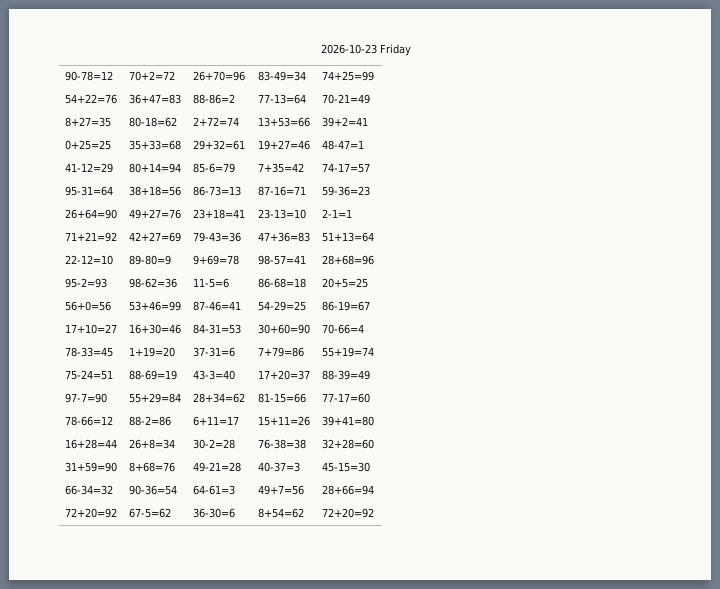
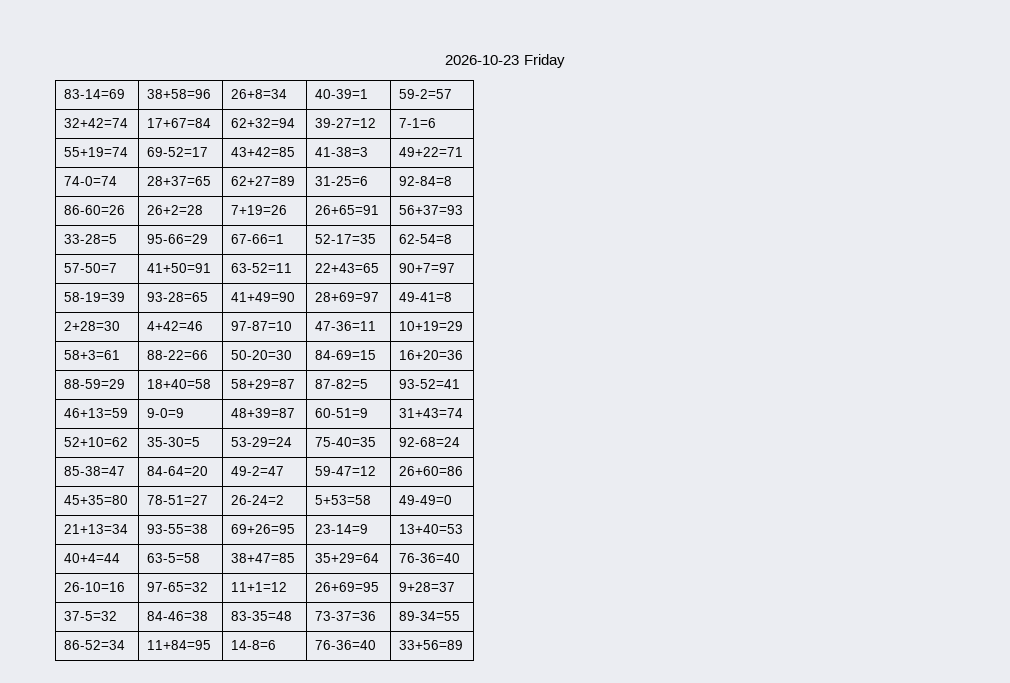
- 90-78=12 | 70+2=72 | 26+70=96 | 83-49=34 | 74+25=99
- 54+22=76 | 36+47=83 | 88-86=2 | 77-13=64 | 70-21=49
- 8+27=35 | 80-18=62 | 2+72=74 | 13+53=66 | 39+2=41
- 0+25=25 | 35+33=68 | 29+32=61 | 19+27=46 | 48-47=1
- 41-12=29 | 80+14=94 | 85-6=79 | 7+35=42 | 74-17=57
- 95-31=64 | 38+18=56 | 86-73=13 | 87-16=71 | 59-36=23
- 26+64=90 | 49+27=76 | 23+18=41 | 23-13=10 | 2-1=1
- 71+21=92 | 42+27=69 | 79-43=36 | 47+36=83 | 51+13=64
- 22-12=10 | 89-80=9 | 9+69=78 | 98-57=41 | 28+68=96
- 95-2=93 | 98-62=36 | 11-5=6 | 86-68=18 | 20+5=25
- 56+0=56 | 53+46=99 | 87-46=41 | 54-29=25 | 86-19=67
- 17+10=27 | 16+30=46 | 84-31=53 | 30+60=90 | 70-66=4
- 78-33=45 | 1+19=20 | 37-31=6 | 7+79=86 | 55+19=74
- 75-24=51 | 88-69=19 | 43-3=40 | 17+20=37 | 88-39=49
- 97-7=90 | 55+29=84 | 28+34=62 | 81-15=66 | 77-17=60
- 78-66=12 | 88-2=86 | 6+11=17 | 15+11=26 | 39+41=80
- 16+28=44 | 26+8=34 | 30-2=28 | 76-38=38 | 32+28=60
- 31+59=90 | 8+68=76 | 49-21=28 | 40-37=3 | 45-15=30
- 66-34=32 | 90-36=54 | 64-61=3 | 49+7=56 | 28+66=94
- 72+20=92 | 67-5=62 | 36-30=6 | 8+54=62 | 72+20=92
+ 83-14=69 | 38+58=96 | 26+8=34 | 40-39=1 | 59-2=57
+ 32+42=74 | 17+67=84 | 62+32=94 | 39-27=12 | 7-1=6
+ 55+19=74 | 69-52=17 | 43+42=85 | 41-38=3 | 49+22=71
+ 74-0=74 | 28+37=65 | 62+27=89 | 31-25=6 | 92-84=8
+ 86-60=26 | 26+2=28 | 7+19=26 | 26+65=91 | 56+37=93
+ 33-28=5 | 95-66=29 | 67-66=1 | 52-17=35 | 62-54=8
+ 57-50=7 | 41+50=91 | 63-52=11 | 22+43=65 | 90+7=97
+ 58-19=39 | 93-28=65 | 41+49=90 | 28+69=97 | 49-41=8
+ 2+28=30 | 4+42=46 | 97-87=10 | 47-36=11 | 10+19=29
+ 58+3=61 | 88-22=66 | 50-20=30 | 84-69=15 | 16+20=36
+ 88-59=29 | 18+40=58 | 58+29=87 | 87-82=5 | 93-52=41
+ 46+13=59 | 9-0=9 | 48+39=87 | 60-51=9 | 31+43=74
+ 52+10=62 | 35-30=5 | 53-29=24 | 75-40=35 | 92-68=24
+ 85-38=47 | 84-64=20 | 49-2=47 | 59-47=12 | 26+60=86
+ 45+35=80 | 78-51=27 | 26-24=2 | 5+53=58 | 49-49=0
+ 21+13=34 | 93-55=38 | 69+26=95 | 23-14=9 | 13+40=53
+ 40+4=44 | 63-5=58 | 38+47=85 | 35+29=64 | 76-36=40
+ 26-10=16 | 97-65=32 | 11+1=12 | 26+69=95 | 9+28=37
+ 37-5=32 | 84-46=38 | 83-35=48 | 73-37=36 | 89-34=55
+ 86-52=34 | 11+84=95 | 14-8=6 | 76-36=40 | 33+56=89

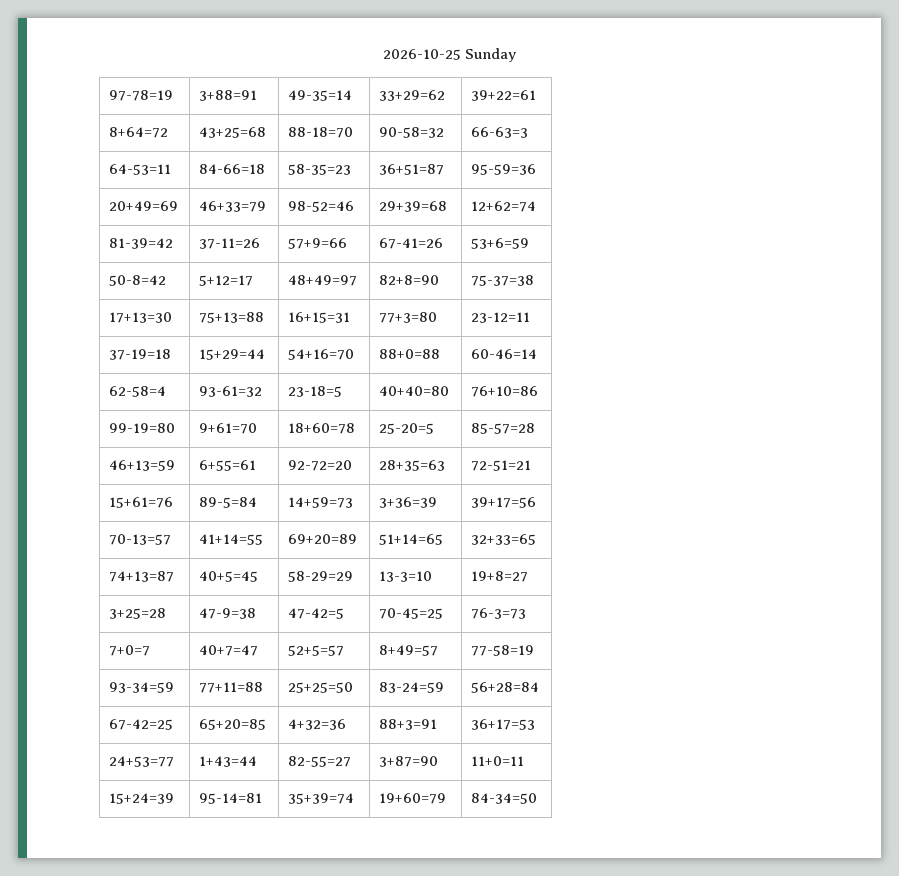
- 2026-10-23 Friday
- 83-14=69 | 38+58=96 | 26+8=34 | 40-39=1 | 59-2=57
- 32+42=74 | 17+67=84 | 62+32=94 | 39-27=12 | 7-1=6
- 55+19=74 | 69-52=17 | 43+42=85 | 41-38=3 | 49+22=71
- 74-0=74 | 28+37=65 | 62+27=89 | 31-25=6 | 92-84=8
- 86-60=26 | 26+2=28 | 7+19=26 | 26+65=91 | 56+37=93
- 33-28=5 | 95-66=29 | 67-66=1 | 52-17=35 | 62-54=8
- 57-50=7 | 41+50=91 | 63-52=11 | 22+43=65 | 90+7=97
- 58-19=39 | 93-28=65 | 41+49=90 | 28+69=97 | 49-41=8
- 2+28=30 | 4+42=46 | 97-87=10 | 47-36=11 | 10+19=29
- 58+3=61 | 88-22=66 | 50-20=30 | 84-69=15 | 16+20=36
- 88-59=29 | 18+40=58 | 58+29=87 | 87-82=5 | 93-52=41
- 46+13=59 | 9-0=9 | 48+39=87 | 60-51=9 | 31+43=74
- 52+10=62 | 35-30=5 | 53-29=24 | 75-40=35 | 92-68=24
- 85-38=47 | 84-64=20 | 49-2=47 | 59-47=12 | 26+60=86
- 45+35=80 | 78-51=27 | 26-24=2 | 5+53=58 | 49-49=0
- 21+13=34 | 93-55=38 | 69+26=95 | 23-14=9 | 13+40=53
- 40+4=44 | 63-5=58 | 38+47=85 | 35+29=64 | 76-36=40
- 26-10=16 | 97-65=32 | 11+1=12 | 26+69=95 | 9+28=37
- 37-5=32 | 84-46=38 | 83-35=48 | 73-37=36 | 89-34=55
- 86-52=34 | 11+84=95 | 14-8=6 | 76-36=40 | 33+56=89
+ 2026-10-25 Sunday
+ 97-78=19 | 3+88=91 | 49-35=14 | 33+29=62 | 39+22=61
+ 8+64=72 | 43+25=68 | 88-18=70 | 90-58=32 | 66-63=3
+ 64-53=11 | 84-66=18 | 58-35=23 | 36+51=87 | 95-59=36
+ 20+49=69 | 46+33=79 | 98-52=46 | 29+39=68 | 12+62=74
+ 81-39=42 | 37-11=26 | 57+9=66 | 67-41=26 | 53+6=59
+ 50-8=42 | 5+12=17 | 48+49=97 | 82+8=90 | 75-37=38
+ 17+13=30 | 75+13=88 | 16+15=31 | 77+3=80 | 23-12=11
+ 37-19=18 | 15+29=44 | 54+16=70 | 88+0=88 | 60-46=14
+ 62-58=4 | 93-61=32 | 23-18=5 | 40+40=80 | 76+10=86
+ 99-19=80 | 9+61=70 | 18+60=78 | 25-20=5 | 85-57=28
+ 46+13=59 | 6+55=61 | 92-72=20 | 28+35=63 | 72-51=21
+ 15+61=76 | 89-5=84 | 14+59=73 | 3+36=39 | 39+17=56
+ 70-13=57 | 41+14=55 | 69+20=89 | 51+14=65 | 32+33=65
+ 74+13=87 | 40+5=45 | 58-29=29 | 13-3=10 | 19+8=27
+ 3+25=28 | 47-9=38 | 47-42=5 | 70-45=25 | 76-3=73
+ 7+0=7 | 40+7=47 | 52+5=57 | 8+49=57 | 77-58=19
+ 93-34=59 | 77+11=88 | 25+25=50 | 83-24=59 | 56+28=84
+ 67-42=25 | 65+20=85 | 4+32=36 | 88+3=91 | 36+17=53
+ 24+53=77 | 1+43=44 | 82-55=27 | 3+87=90 | 11+0=11
+ 15+24=39 | 95-14=81 | 35+39=74 | 19+60=79 | 84-34=50

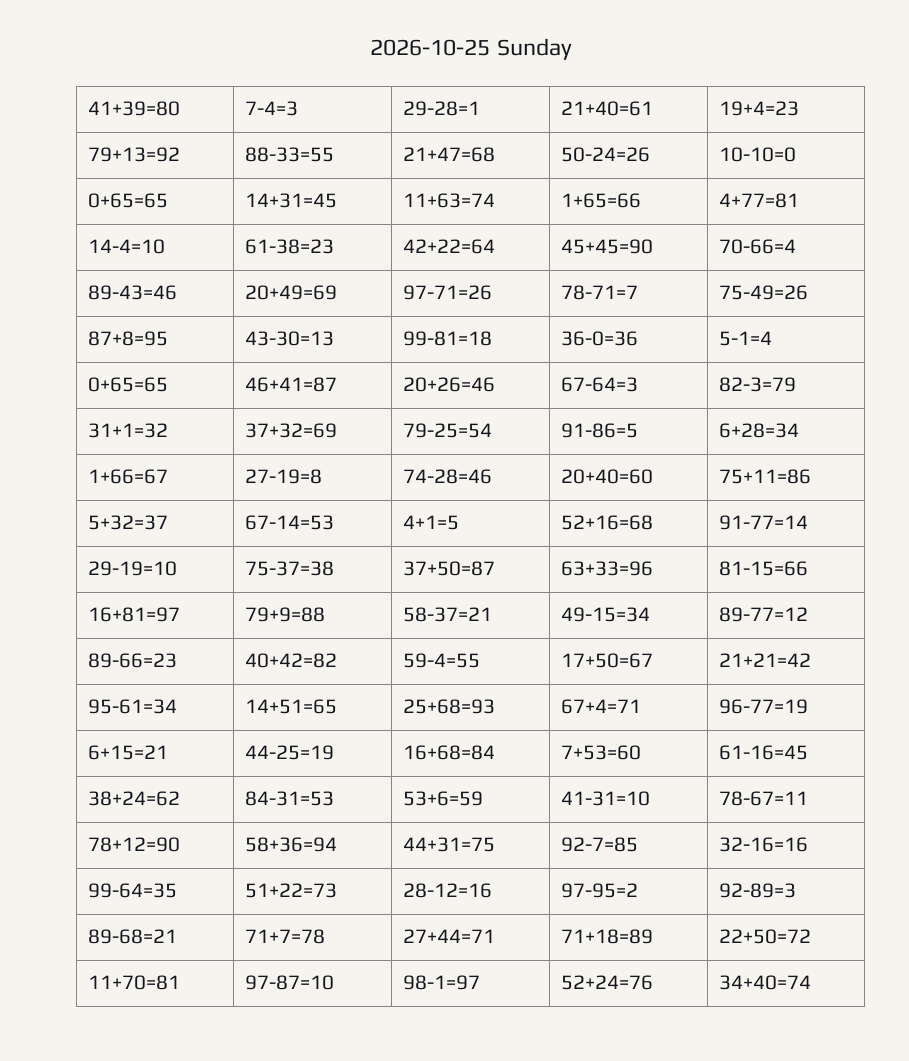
- 97-78=19 | 3+88=91 | 49-35=14 | 33+29=62 | 39+22=61
- 8+64=72 | 43+25=68 | 88-18=70 | 90-58=32 | 66-63=3
- 64-53=11 | 84-66=18 | 58-35=23 | 36+51=87 | 95-59=36
- 20+49=69 | 46+33=79 | 98-52=46 | 29+39=68 | 12+62=74
- 81-39=42 | 37-11=26 | 57+9=66 | 67-41=26 | 53+6=59
- 50-8=42 | 5+12=17 | 48+49=97 | 82+8=90 | 75-37=38
- 17+13=30 | 75+13=88 | 16+15=31 | 77+3=80 | 23-12=11
- 37-19=18 | 15+29=44 | 54+16=70 | 88+0=88 | 60-46=14
- 62-58=4 | 93-61=32 | 23-18=5 | 40+40=80 | 76+10=86
- 99-19=80 | 9+61=70 | 18+60=78 | 25-20=5 | 85-57=28
- 46+13=59 | 6+55=61 | 92-72=20 | 28+35=63 | 72-51=21
- 15+61=76 | 89-5=84 | 14+59=73 | 3+36=39 | 39+17=56
- 70-13=57 | 41+14=55 | 69+20=89 | 51+14=65 | 32+33=65
- 74+13=87 | 40+5=45 | 58-29=29 | 13-3=10 | 19+8=27
- 3+25=28 | 47-9=38 | 47-42=5 | 70-45=25 | 76-3=73
- 7+0=7 | 40+7=47 | 52+5=57 | 8+49=57 | 77-58=19
- 93-34=59 | 77+11=88 | 25+25=50 | 83-24=59 | 56+28=84
- 67-42=25 | 65+20=85 | 4+32=36 | 88+3=91 | 36+17=53
- 24+53=77 | 1+43=44 | 82-55=27 | 3+87=90 | 11+0=11
- 15+24=39 | 95-14=81 | 35+39=74 | 19+60=79 | 84-34=50
+ 41+39=80 | 7-4=3 | 29-28=1 | 21+40=61 | 19+4=23
+ 79+13=92 | 88-33=55 | 21+47=68 | 50-24=26 | 10-10=0
+ 0+65=65 | 14+31=45 | 11+63=74 | 1+65=66 | 4+77=81
+ 14-4=10 | 61-38=23 | 42+22=64 | 45+45=90 | 70-66=4
+ 89-43=46 | 20+49=69 | 97-71=26 | 78-71=7 | 75-49=26
+ 87+8=95 | 43-30=13 | 99-81=18 | 36-0=36 | 5-1=4
+ 0+65=65 | 46+41=87 | 20+26=46 | 67-64=3 | 82-3=79
+ 31+1=32 | 37+32=69 | 79-25=54 | 91-86=5 | 6+28=34
+ 1+66=67 | 27-19=8 | 74-28=46 | 20+40=60 | 75+11=86
+ 5+32=37 | 67-14=53 | 4+1=5 | 52+16=68 | 91-77=14
+ 29-19=10 | 75-37=38 | 37+50=87 | 63+33=96 | 81-15=66
+ 16+81=97 | 79+9=88 | 58-37=21 | 49-15=34 | 89-77=12
+ 89-66=23 | 40+42=82 | 59-4=55 | 17+50=67 | 21+21=42
+ 95-61=34 | 14+51=65 | 25+68=93 | 67+4=71 | 96-77=19
+ 6+15=21 | 44-25=19 | 16+68=84 | 7+53=60 | 61-16=45
+ 38+24=62 | 84-31=53 | 53+6=59 | 41-31=10 | 78-67=11
+ 78+12=90 | 58+36=94 | 44+31=75 | 92-7=85 | 32-16=16
+ 99-64=35 | 51+22=73 | 28-12=16 | 97-95=2 | 92-89=3
+ 89-68=21 | 71+7=78 | 27+44=71 | 71+18=89 | 22+50=72
+ 11+70=81 | 97-87=10 | 98-1=97 | 52+24=76 | 34+40=74

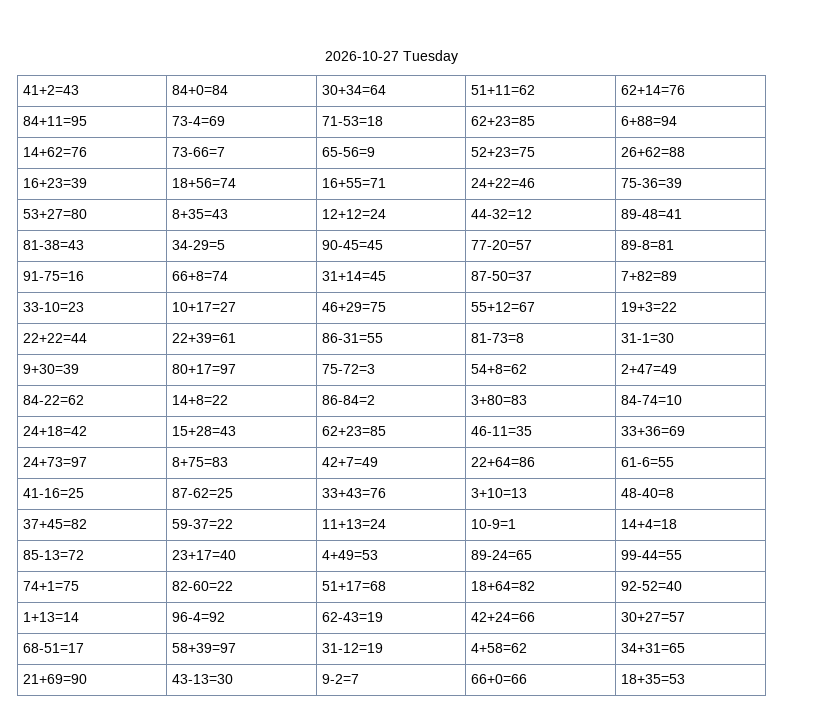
- 2026-10-25 Sunday
- 41+39=80 | 7-4=3 | 29-28=1 | 21+40=61 | 19+4=23
- 79+13=92 | 88-33=55 | 21+47=68 | 50-24=26 | 10-10=0
- 0+65=65 | 14+31=45 | 11+63=74 | 1+65=66 | 4+77=81
- 14-4=10 | 61-38=23 | 42+22=64 | 45+45=90 | 70-66=4
- 89-43=46 | 20+49=69 | 97-71=26 | 78-71=7 | 75-49=26
- 87+8=95 | 43-30=13 | 99-81=18 | 36-0=36 | 5-1=4
- 0+65=65 | 46+41=87 | 20+26=46 | 67-64=3 | 82-3=79
- 31+1=32 | 37+32=69 | 79-25=54 | 91-86=5 | 6+28=34
- 1+66=67 | 27-19=8 | 74-28=46 | 20+40=60 | 75+11=86
- 5+32=37 | 67-14=53 | 4+1=5 | 52+16=68 | 91-77=14
- 29-19=10 | 75-37=38 | 37+50=87 | 63+33=96 | 81-15=66
- 16+81=97 | 79+9=88 | 58-37=21 | 49-15=34 | 89-77=12
- 89-66=23 | 40+42=82 | 59-4=55 | 17+50=67 | 21+21=42
- 95-61=34 | 14+51=65 | 25+68=93 | 67+4=71 | 96-77=19
- 6+15=21 | 44-25=19 | 16+68=84 | 7+53=60 | 61-16=45
- 38+24=62 | 84-31=53 | 53+6=59 | 41-31=10 | 78-67=11
- 78+12=90 | 58+36=94 | 44+31=75 | 92-7=85 | 32-16=16
- 99-64=35 | 51+22=73 | 28-12=16 | 97-95=2 | 92-89=3
- 89-68=21 | 71+7=78 | 27+44=71 | 71+18=89 | 22+50=72
- 11+70=81 | 97-87=10 | 98-1=97 | 52+24=76 | 34+40=74
+ 2026-10-27 Tuesday
+ 41+2=43 | 84+0=84 | 30+34=64 | 51+11=62 | 62+14=76
+ 84+11=95 | 73-4=69 | 71-53=18 | 62+23=85 | 6+88=94
+ 14+62=76 | 73-66=7 | 65-56=9 | 52+23=75 | 26+62=88
+ 16+23=39 | 18+56=74 | 16+55=71 | 24+22=46 | 75-36=39
+ 53+27=80 | 8+35=43 | 12+12=24 | 44-32=12 | 89-48=41
+ 81-38=43 | 34-29=5 | 90-45=45 | 77-20=57 | 89-8=81
+ 91-75=16 | 66+8=74 | 31+14=45 | 87-50=37 | 7+82=89
+ 33-10=23 | 10+17=27 | 46+29=75 | 55+12=67 | 19+3=22
+ 22+22=44 | 22+39=61 | 86-31=55 | 81-73=8 | 31-1=30
+ 9+30=39 | 80+17=97 | 75-72=3 | 54+8=62 | 2+47=49
+ 84-22=62 | 14+8=22 | 86-84=2 | 3+80=83 | 84-74=10
+ 24+18=42 | 15+28=43 | 62+23=85 | 46-11=35 | 33+36=69
+ 24+73=97 | 8+75=83 | 42+7=49 | 22+64=86 | 61-6=55
+ 41-16=25 | 87-62=25 | 33+43=76 | 3+10=13 | 48-40=8
+ 37+45=82 | 59-37=22 | 11+13=24 | 10-9=1 | 14+4=18
+ 85-13=72 | 23+17=40 | 4+49=53 | 89-24=65 | 99-44=55
+ 74+1=75 | 82-60=22 | 51+17=68 | 18+64=82 | 92-52=40
+ 1+13=14 | 96-4=92 | 62-43=19 | 42+24=66 | 30+27=57
+ 68-51=17 | 58+39=97 | 31-12=19 | 4+58=62 | 34+31=65
+ 21+69=90 | 43-13=30 | 9-2=7 | 66+0=66 | 18+35=53

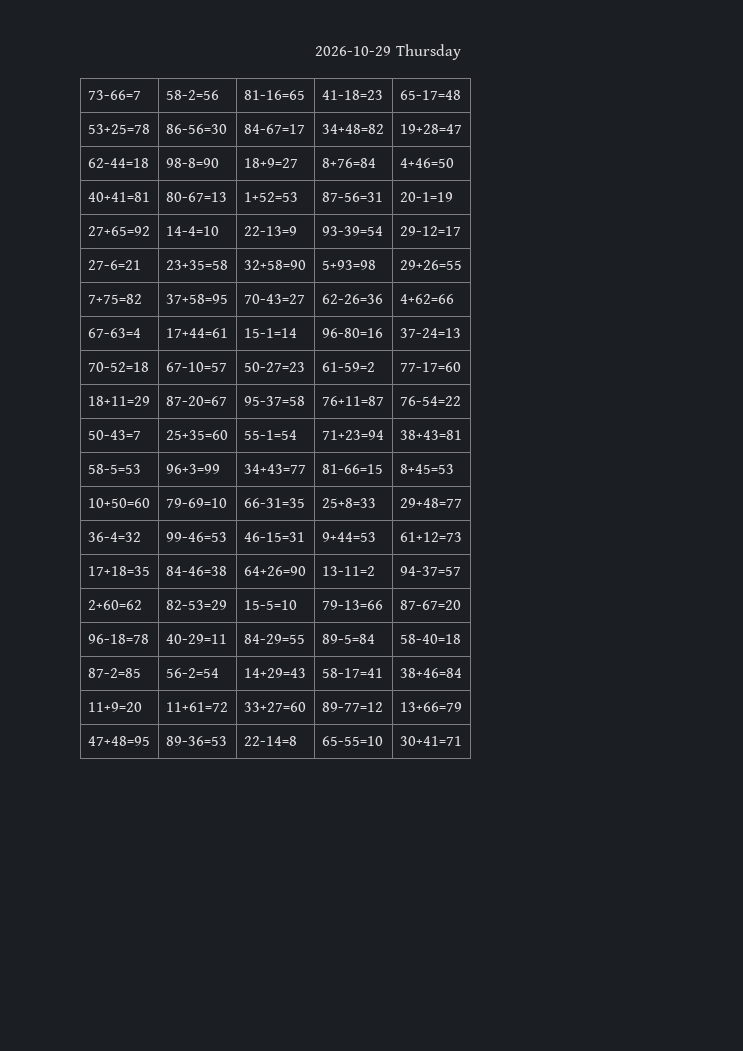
- 2026-10-27 Tuesday
- 41+2=43 | 84+0=84 | 30+34=64 | 51+11=62 | 62+14=76
- 84+11=95 | 73-4=69 | 71-53=18 | 62+23=85 | 6+88=94
- 14+62=76 | 73-66=7 | 65-56=9 | 52+23=75 | 26+62=88
- 16+23=39 | 18+56=74 | 16+55=71 | 24+22=46 | 75-36=39
- 53+27=80 | 8+35=43 | 12+12=24 | 44-32=12 | 89-48=41
- 81-38=43 | 34-29=5 | 90-45=45 | 77-20=57 | 89-8=81
- 91-75=16 | 66+8=74 | 31+14=45 | 87-50=37 | 7+82=89
- 33-10=23 | 10+17=27 | 46+29=75 | 55+12=67 | 19+3=22
- 22+22=44 | 22+39=61 | 86-31=55 | 81-73=8 | 31-1=30
- 9+30=39 | 80+17=97 | 75-72=3 | 54+8=62 | 2+47=49
- 84-22=62 | 14+8=22 | 86-84=2 | 3+80=83 | 84-74=10
- 24+18=42 | 15+28=43 | 62+23=85 | 46-11=35 | 33+36=69
- 24+73=97 | 8+75=83 | 42+7=49 | 22+64=86 | 61-6=55
- 41-16=25 | 87-62=25 | 33+43=76 | 3+10=13 | 48-40=8
- 37+45=82 | 59-37=22 | 11+13=24 | 10-9=1 | 14+4=18
- 85-13=72 | 23+17=40 | 4+49=53 | 89-24=65 | 99-44=55
- 74+1=75 | 82-60=22 | 51+17=68 | 18+64=82 | 92-52=40
- 1+13=14 | 96-4=92 | 62-43=19 | 42+24=66 | 30+27=57
- 68-51=17 | 58+39=97 | 31-12=19 | 4+58=62 | 34+31=65
- 21+69=90 | 43-13=30 | 9-2=7 | 66+0=66 | 18+35=53
+ 2026-10-29 Thursday
+ 73-66=7 | 58-2=56 | 81-16=65 | 41-18=23 | 65-17=48
+ 53+25=78 | 86-56=30 | 84-67=17 | 34+48=82 | 19+28=47
+ 62-44=18 | 98-8=90 | 18+9=27 | 8+76=84 | 4+46=50
+ 40+41=81 | 80-67=13 | 1+52=53 | 87-56=31 | 20-1=19
+ 27+65=92 | 14-4=10 | 22-13=9 | 93-39=54 | 29-12=17
+ 27-6=21 | 23+35=58 | 32+58=90 | 5+93=98 | 29+26=55
+ 7+75=82 | 37+58=95 | 70-43=27 | 62-26=36 | 4+62=66
+ 67-63=4 | 17+44=61 | 15-1=14 | 96-80=16 | 37-24=13
+ 70-52=18 | 67-10=57 | 50-27=23 | 61-59=2 | 77-17=60
+ 18+11=29 | 87-20=67 | 95-37=58 | 76+11=87 | 76-54=22
+ 50-43=7 | 25+35=60 | 55-1=54 | 71+23=94 | 38+43=81
+ 58-5=53 | 96+3=99 | 34+43=77 | 81-66=15 | 8+45=53
+ 10+50=60 | 79-69=10 | 66-31=35 | 25+8=33 | 29+48=77
+ 36-4=32 | 99-46=53 | 46-15=31 | 9+44=53 | 61+12=73
+ 17+18=35 | 84-46=38 | 64+26=90 | 13-11=2 | 94-37=57
+ 2+60=62 | 82-53=29 | 15-5=10 | 79-13=66 | 87-67=20
+ 96-18=78 | 40-29=11 | 84-29=55 | 89-5=84 | 58-40=18
+ 87-2=85 | 56-2=54 | 14+29=43 | 58-17=41 | 38+46=84
+ 11+9=20 | 11+61=72 | 33+27=60 | 89-77=12 | 13+66=79
+ 47+48=95 | 89-36=53 | 22-14=8 | 65-55=10 | 30+41=71

